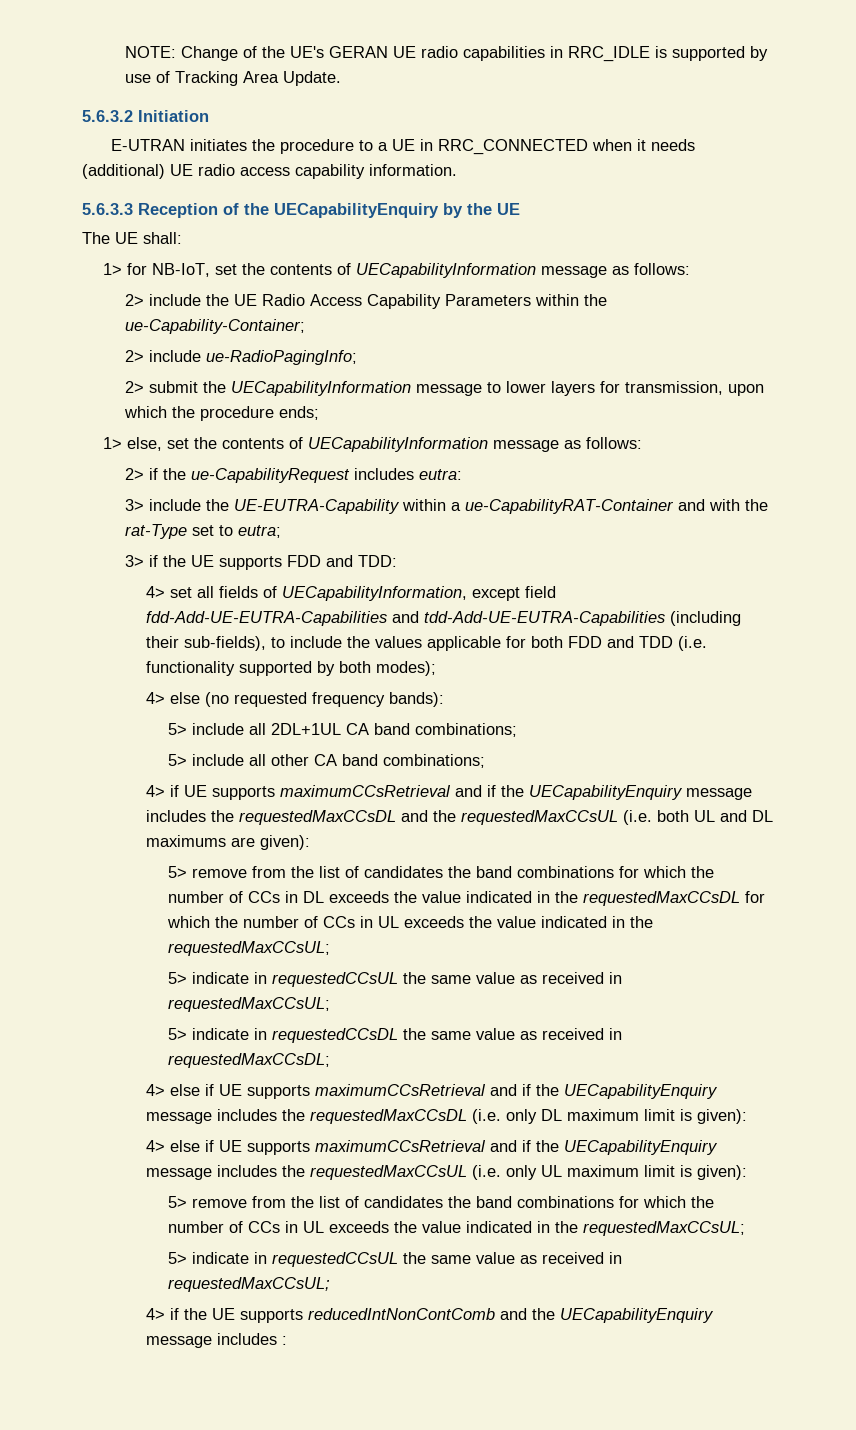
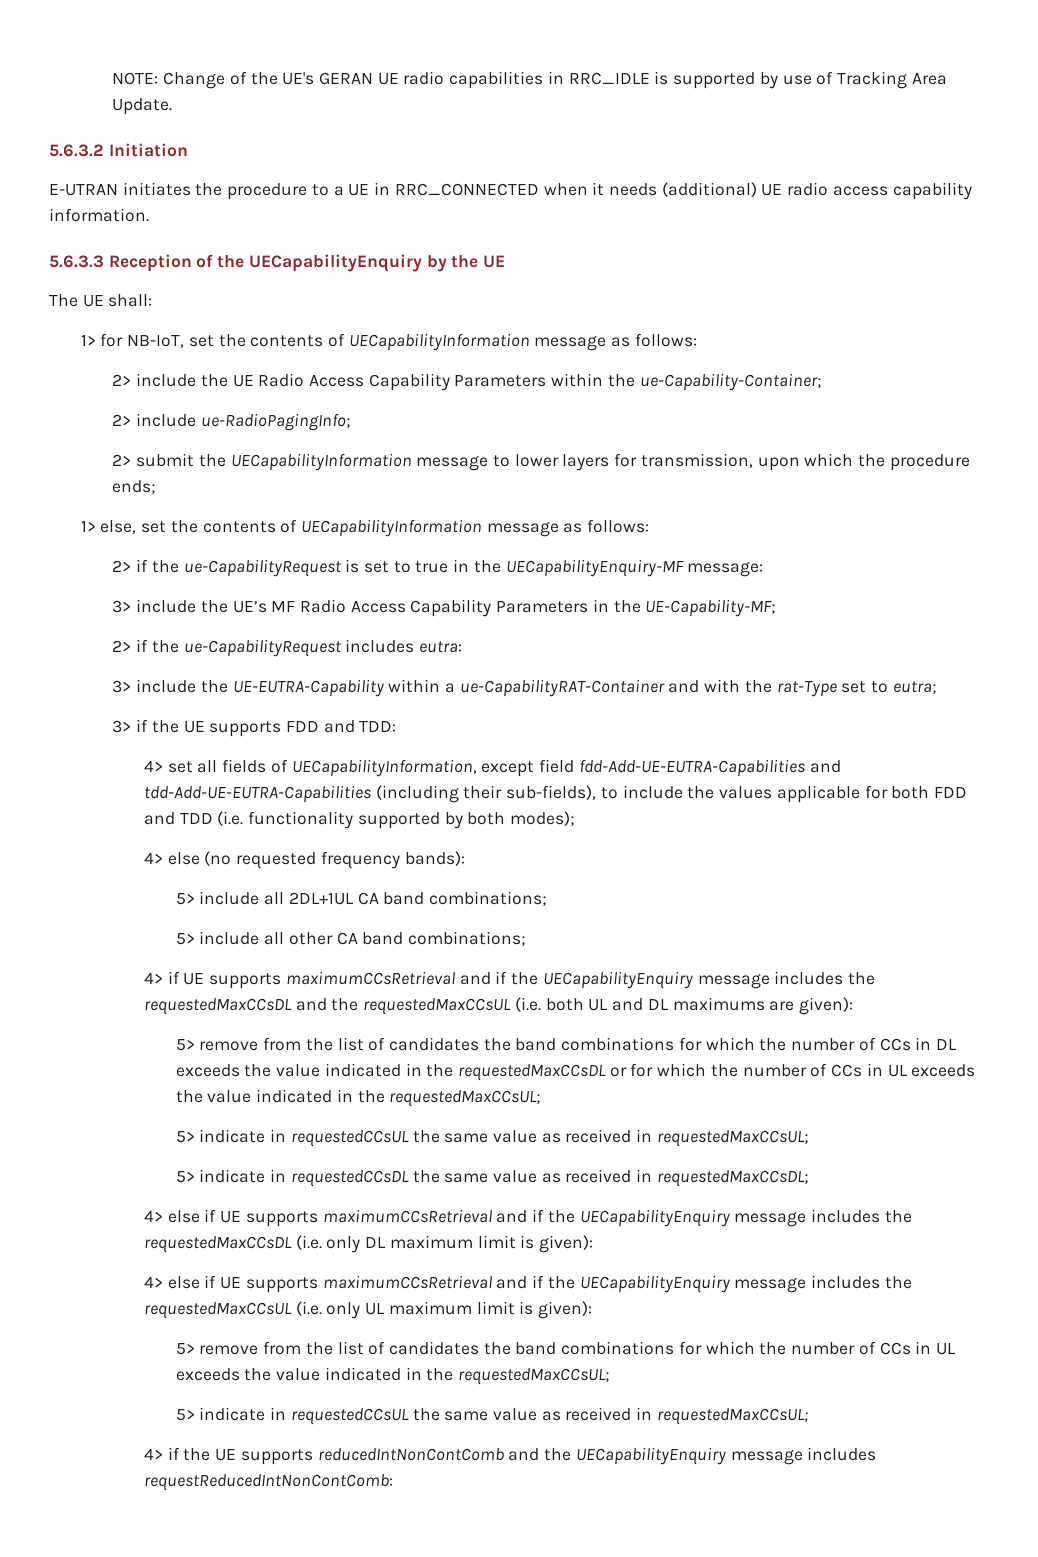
+ 2> if the ue-CapabilityRequest is set to true in the UECapabilityEnquiry-MF message:
+ 3> include the UE’s MF Radio Access Capability Parameters in the UE-Capability-MF;
- 5> remove from the list of candidates the band combinations for which the number of CCs in DL exceeds the value indicated in the requestedMaxCCsDL for which the number of CCs in UL exceeds the value indicated in the requestedMaxCCsUL;
+ 5> remove from the list of candidates the band combinations for which the number of CCs in DL exceeds the value indicated in the requestedMaxCCsDL or for which the number of CCs in UL exceeds the value indicated in the requestedMaxCCsUL;
- 4> if the UE supports reducedIntNonContComb and the UECapabilityEnquiry message includes :
+ 4> if the UE supports reducedIntNonContComb and the UECapabilityEnquiry message includes requestReducedIntNonContComb:

